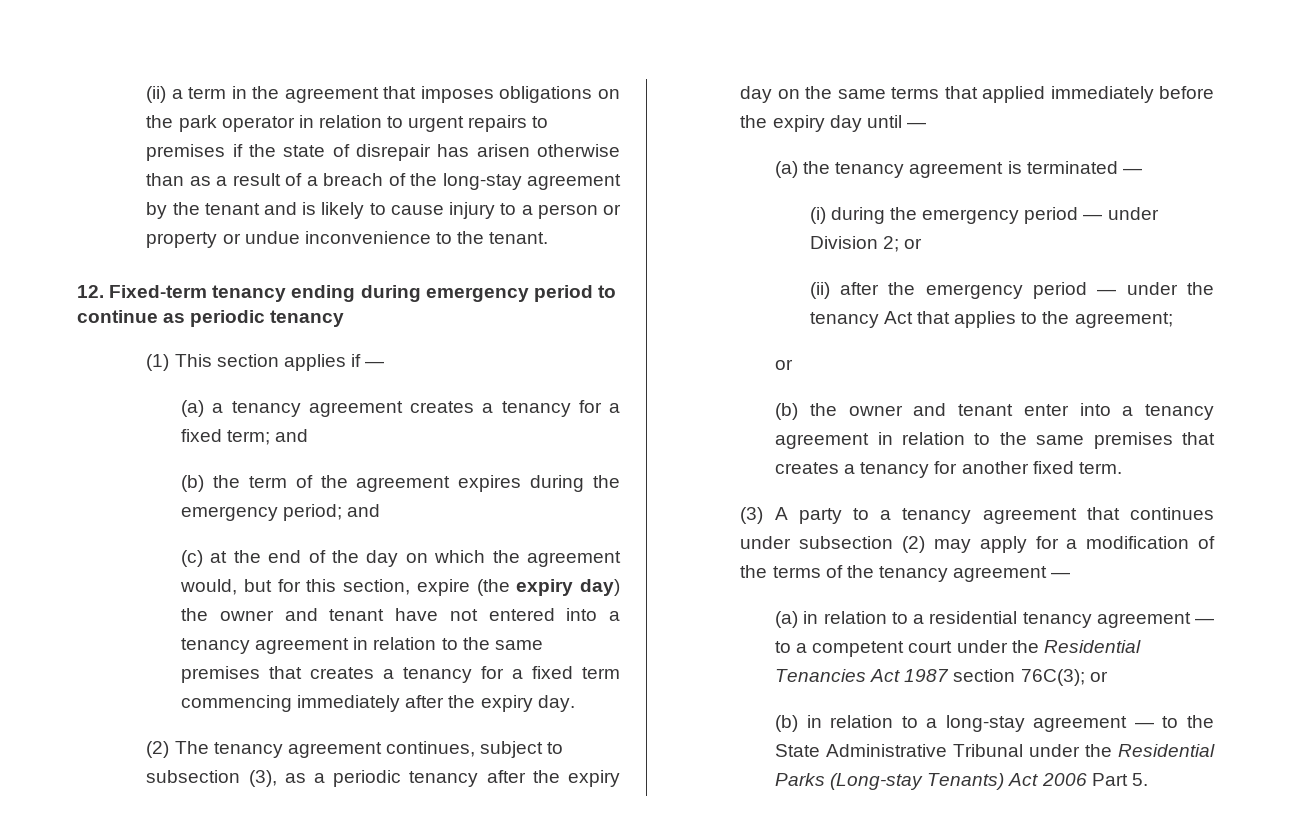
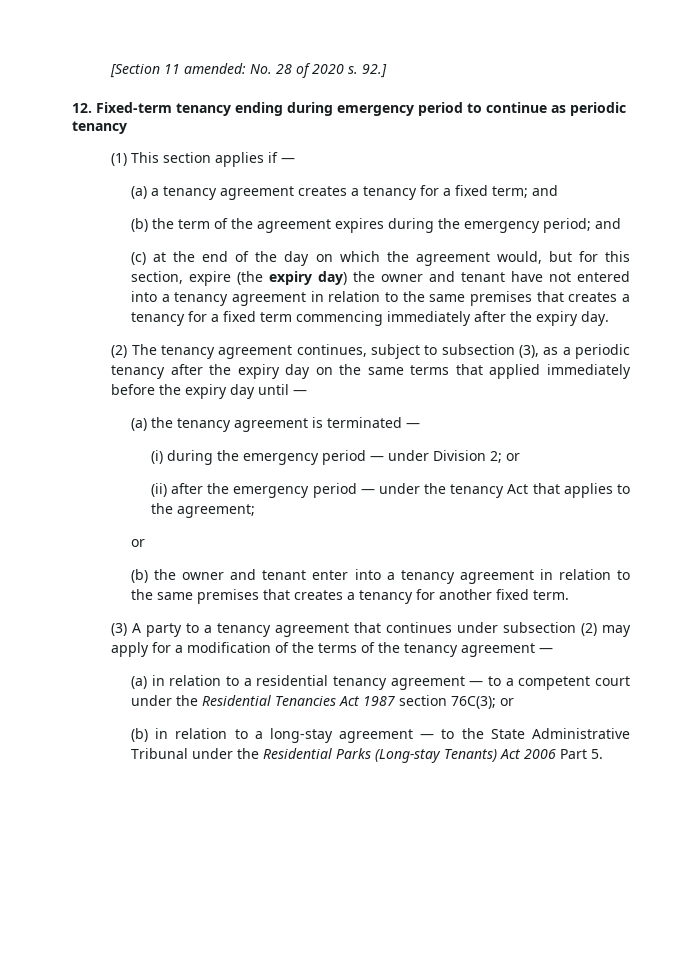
- (ii) a term in the agreement that imposes obligations on the park operator in relation to urgent repairs to premises if the state of disrepair has arisen otherwise than as a result of a breach of the long-stay agreement by the tenant and is likely to cause injury to a person or property or undue inconvenience to the tenant.
+ [Section 11 amended: No. 28 of 2020 s. 92.]

